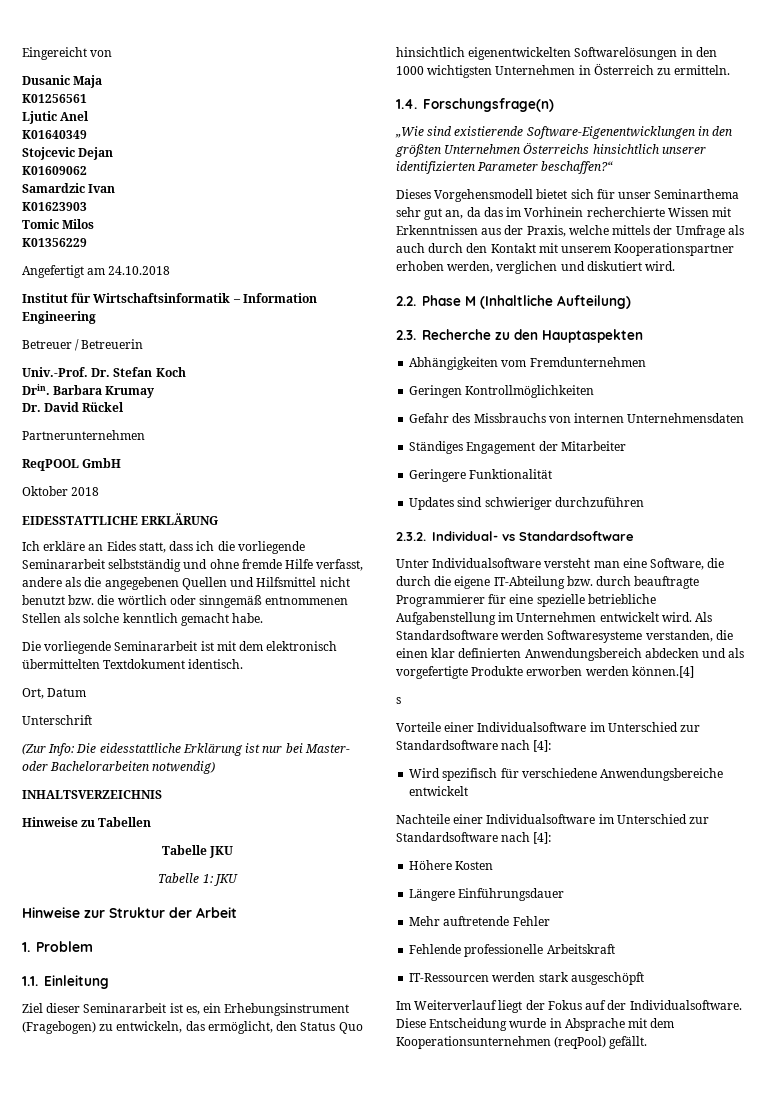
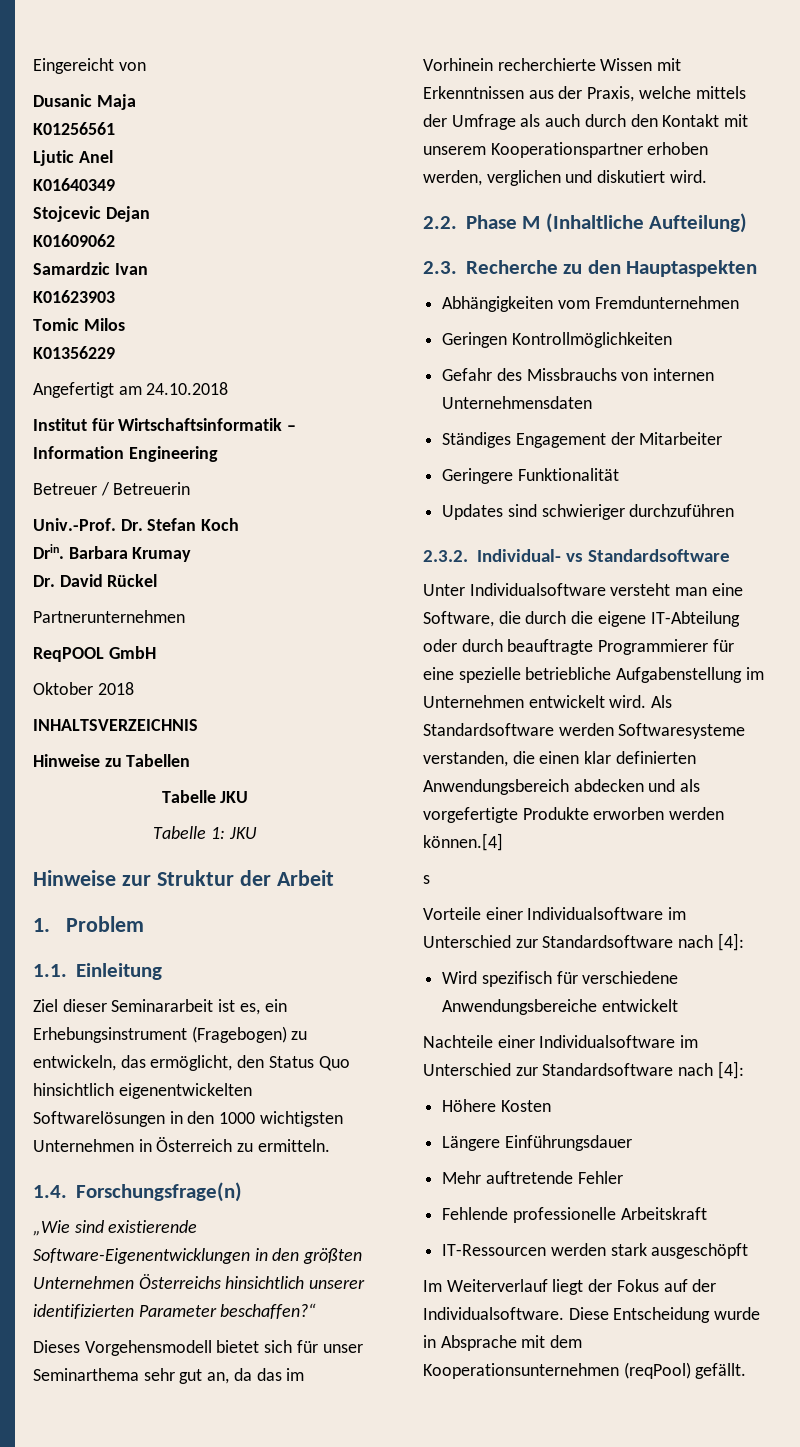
- EIDESSTATTLICHE ERKLÄRUNG
- Ich erkläre an Eides statt, dass ich die vorliegende Seminararbeit selbstständig und ohne fremde Hilfe verfasst, andere als die angegebenen Quellen und Hilfsmittel nicht benutzt bzw. die wörtlich oder sinngemäß entnommenen Stellen als solche kenntlich gemacht habe.
- Die vorliegende Seminararbeit ist mit dem elektronisch übermittelten Textdokument identisch.
- Ort, Datum
- Unterschrift
- (Zur Info: Die eidesstattliche Erklärung ist nur bei Master- oder Bachelorarbeiten notwendig)
- Unter Individualsoftware versteht man eine Software, die durch die eigene IT-Abteilung bzw. durch beauftragte Programmierer für eine spezielle betriebliche Aufgabenstellung im Unternehmen entwickelt wird.
+ Unter Individualsoftware versteht man eine Software, die durch die eigene IT-Abteilung oder durch beauftragte Programmierer für eine spezielle betriebliche Aufgabenstellung im Unternehmen entwickelt wird.

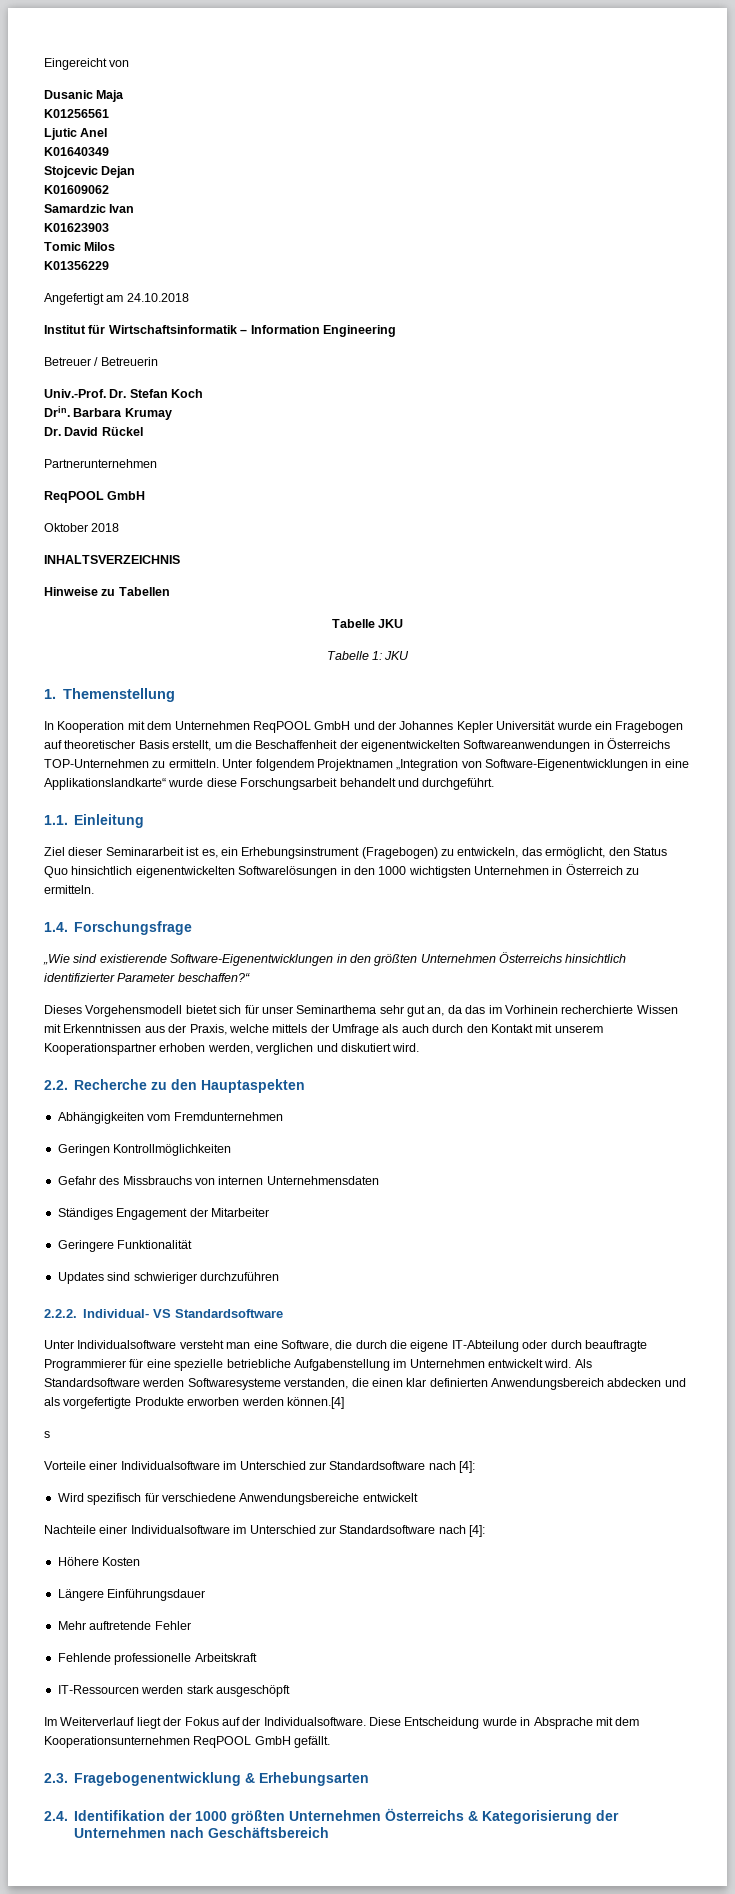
- Hinweise zur Struktur der Arbeit
- 1. Problem
+ 1. Themenstellung
+ In Kooperation mit dem Unternehmen ReqPOOL GmbH und der Johannes Kepler Universität wurde ein Fragebogen auf theoretischer Basis erstellt, um die Beschaffenheit der eigenentwickelten Softwareanwendungen in Österreichs TOP-Unternehmen zu ermitteln. Unter folgendem Projektnamen „Integration von Software-Eigenentwicklungen in eine Applikationslandkarte“ wurde diese Forschungsarbeit behandelt und durchgeführt.
- 1.4. Forschungsfrage(n)
+ 1.4. Forschungsfrage
- „Wie sind existierende Software-Eigenentwicklungen in den größten Unternehmen Österreichs hinsichtlich unserer identifizierten Parameter beschaffen?“
+ „Wie sind existierende Software-Eigenentwicklungen in den größten Unternehmen Österreichs hinsichtlich identifizierter Parameter beschaffen?“
- 2.2. Phase M (Inhaltliche Aufteilung)
- 2.3. Recherche zu den Hauptaspekten
+ 2.2. Recherche zu den Hauptaspekten
- 2.3.2. Individual- vs Standardsoftware
+ 2.2.2. Individual- VS Standardsoftware
- Diese Entscheidung wurde in Absprache mit dem Kooperationsunternehmen (reqPool) gefällt.
+ Diese Entscheidung wurde in Absprache mit dem Kooperationsunternehmen ReqPOOL GmbH gefällt.
+ 2.3. Fragebogenentwicklung & Erhebungsarten
+ 2.4. Identifikation der 1000 größten Unternehmen Österreichs & Kategorisierung der Unternehmen nach Geschäftsbereich

